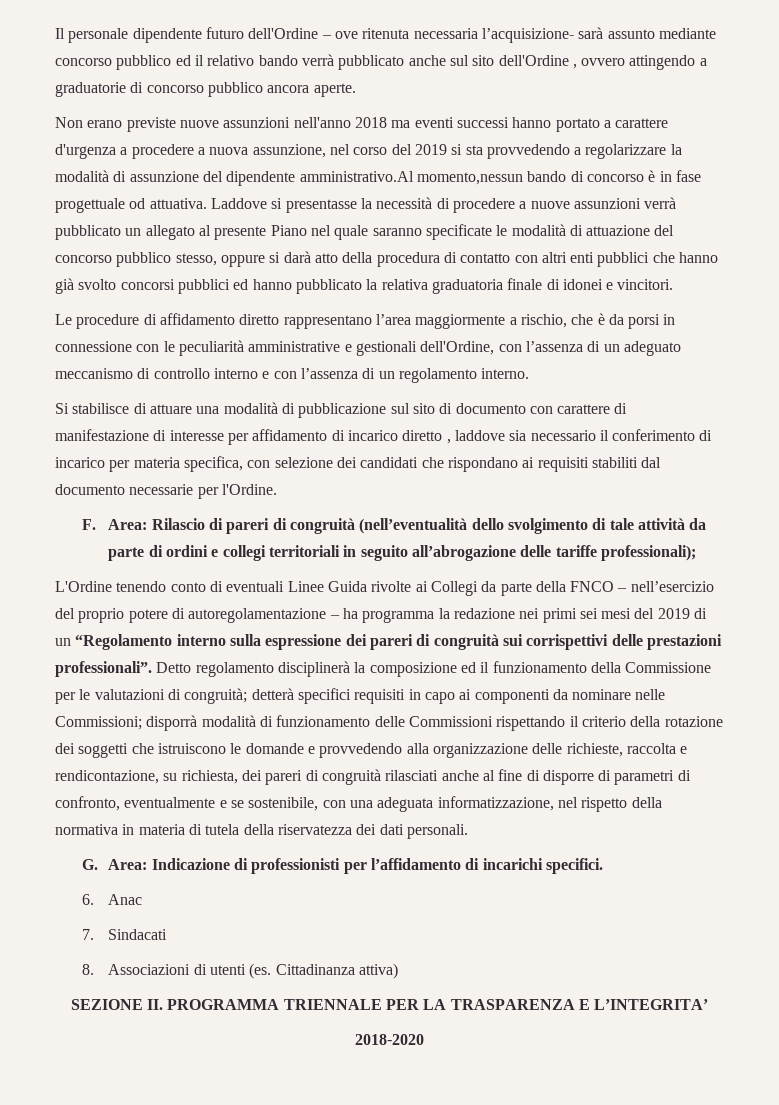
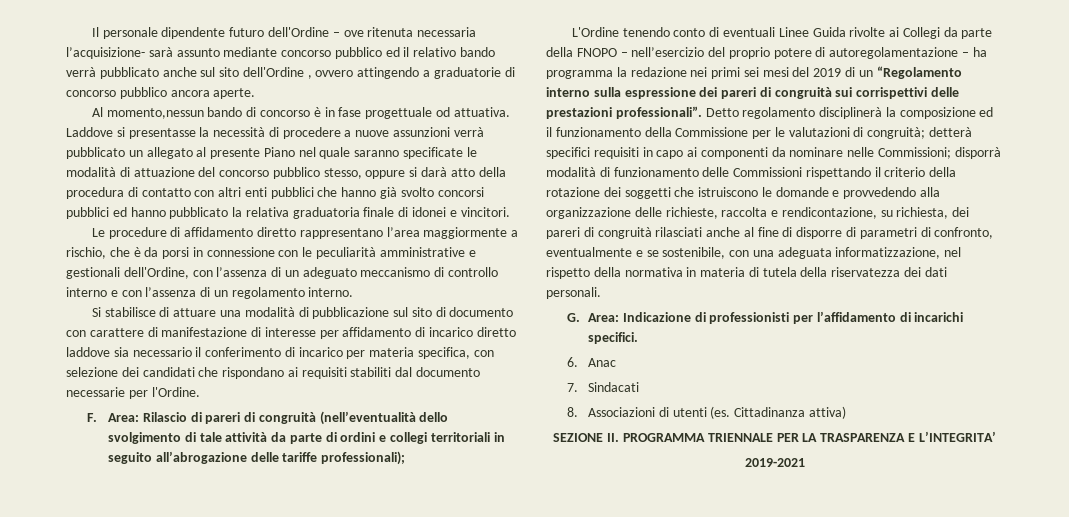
- Non erano previste nuove assunzioni nell'anno 2018 ma eventi successi hanno portato a carattere d'urgenza a procedere a nuova assunzione, nel corso del 2019 si sta provvedendo a regolarizzare la modalità di assunzione del dipendente amministrativo.Al momento,nessun bando di concorso è in fase progettuale od attuativa.
+ Al momento,nessun bando di concorso è in fase progettuale od attuativa.
- Si stabilisce di attuare una modalità di pubblicazione sul sito di documento con carattere di manifestazione di interesse per affidamento di incarico diretto , laddove sia necessario il conferimento di incarico per materia specifica, con selezione dei candidati che rispondano ai requisiti stabiliti dal documento necessarie per l'Ordine.
+ Si stabilisce di attuare una modalità di pubblicazione sul sito di documento con carattere di manifestazione di interesse per affidamento di incarico diretto laddove sia necessario il conferimento di incarico per materia specifica, con selezione dei candidati che rispondano ai requisiti stabiliti dal documento necessarie per l'Ordine.
- L'Ordine tenendo conto di eventuali Linee Guida rivolte ai Collegi da parte della FNCO – nell’esercizio del proprio potere di autoregolamentazione – ha programma la redazione nei primi sei mesi del 2019 di un “Regolamento interno sulla espressione dei pareri di congruità sui corrispettivi delle prestazioni professionali”.
+ L'Ordine tenendo conto di eventuali Linee Guida rivolte ai Collegi da parte della FNOPO – nell’esercizio del proprio potere di autoregolamentazione – ha programma la redazione nei primi sei mesi del 2019 di un “Regolamento interno sulla espressione dei pareri di congruità sui corrispettivi delle prestazioni professionali”.
- 2018-2020
+ 2019-2021

